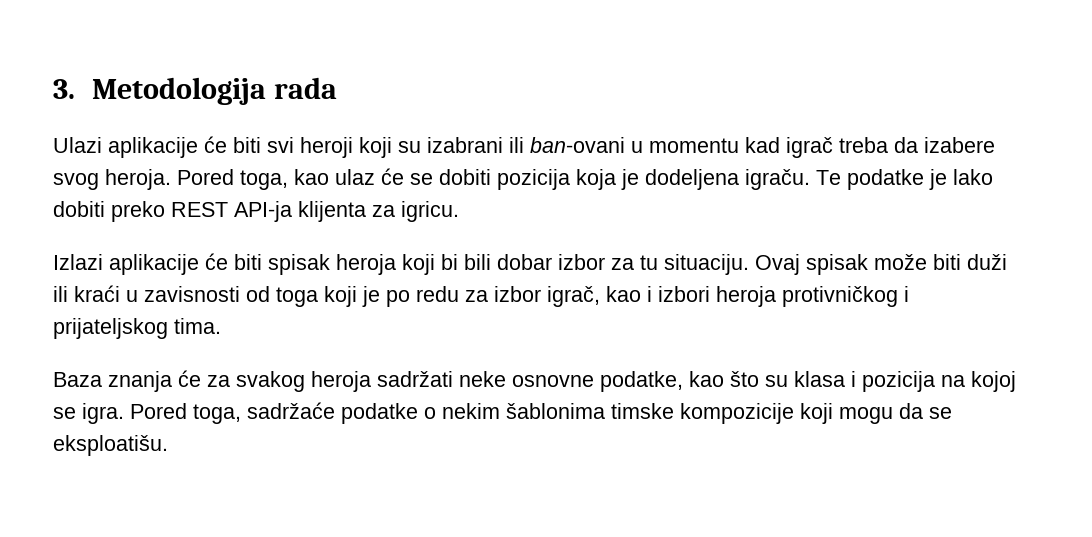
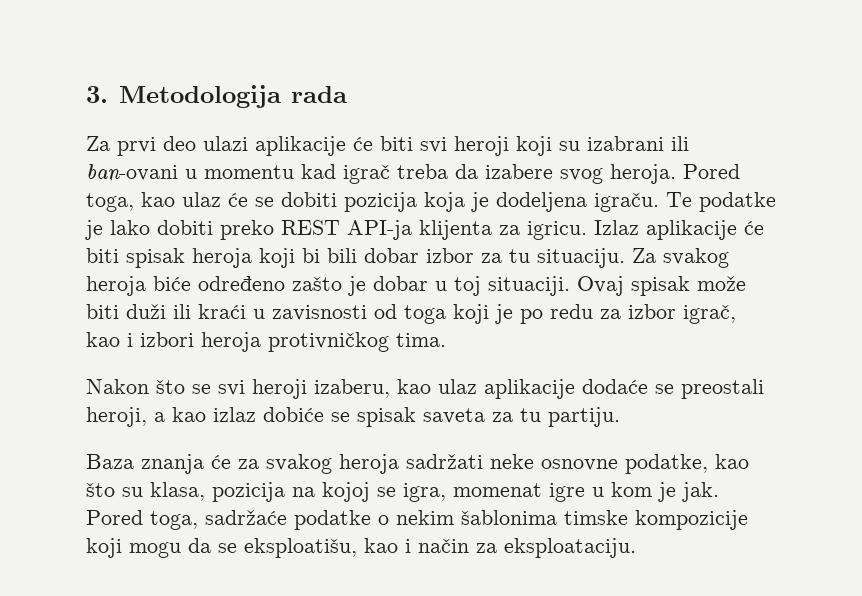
- Ulazi aplikacije će biti svi heroji koji su izabrani ili ban-ovani u momentu kad igrač treba da izabere svog heroja.
+ Za prvi deo ulazi aplikacije će biti svi heroji koji su izabrani ili ban-ovani u momentu kad igrač treba da izabere svog heroja.
- Te podatke je lako dobiti preko REST API-ja klijenta za igricu.
- Izlazi aplikacije će biti spisak heroja koji bi bili dobar izbor za tu situaciju.
+ Te podatke je lako dobiti preko REST API-ja klijenta za igricu. Izlaz aplikacije će biti spisak heroja koji bi bili dobar izbor za tu situaciju.
+ Za svakog heroja biće određeno zašto je dobar u toj situaciji.
- Ovaj spisak može biti duži ili kraći u zavisnosti od toga koji je po redu za izbor igrač, kao i izbori heroja protivničkog i prijateljskog tima.
+ Ovaj spisak može biti duži ili kraći u zavisnosti od toga koji je po redu za izbor igrač, kao i izbori heroja protivničkog tima.
+ Nakon što se svi heroji izaberu, kao ulaz aplikacije dodaće se preostali heroji, a kao izlaz dobiće se spisak saveta za tu partiju.
- Baza znanja će za svakog heroja sadržati neke osnovne podatke, kao što su klasa i pozicija na kojoj se igra.
+ Baza znanja će za svakog heroja sadržati neke osnovne podatke, kao što su klasa, pozicija na kojoj se igra, momenat igre u kom je jak.
- Pored toga, sadržaće podatke o nekim šablonima timske kompozicije koji mogu da se eksploatišu.
+ Pored toga, sadržaće podatke o nekim šablonima timske kompozicije koji mogu da se eksploatišu, kao i način za eksploataciju.

